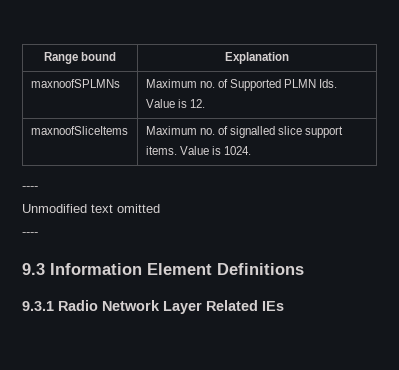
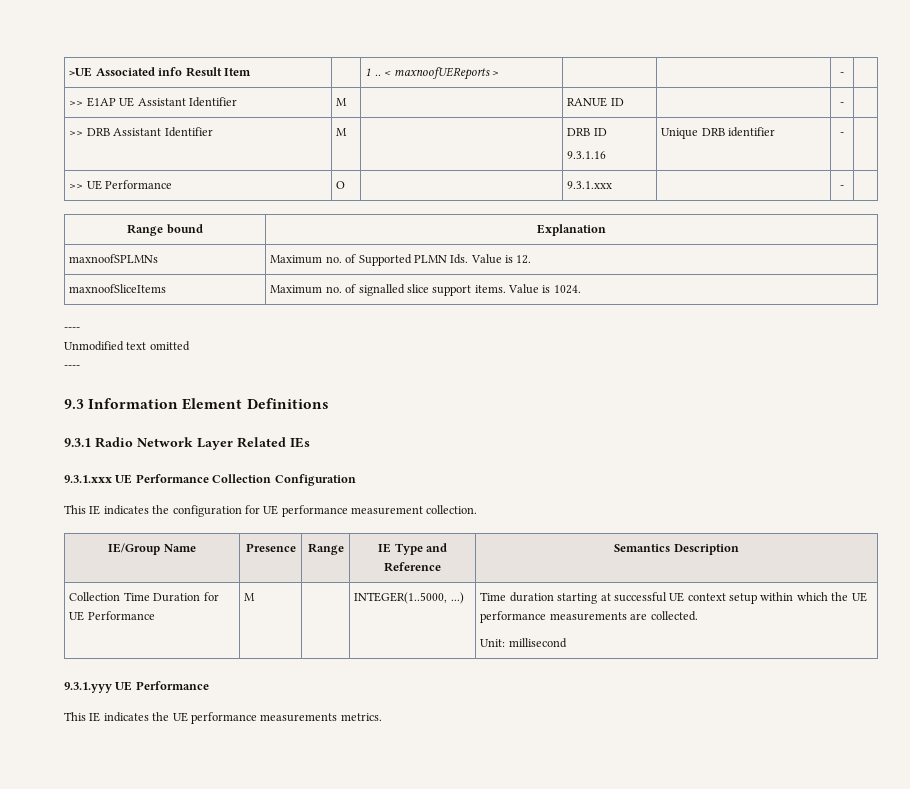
+ >UE Associated info Result Item | | 1 .. < maxnoofUEReports > | | | - |
+ >> E1AP UE Assistant Identifier | M | | RANUE ID | | - |
+ >> DRB Assistant Identifier | M | | DRB ID
+ 9.3.1.16 | Unique DRB identifier | - |
+ >> UE Performance | O | | 9.3.1.xxx | | - |
+ 9.3.1.xxx UE Performance Collection Configuration
+ This IE indicates the configuration for UE performance measurement collection.
+ IE/Group Name | Presence | Range | IE Type and Reference | Semantics Description
+ Collection Time Duration for UE Performance | M | | INTEGER(1..5000, ...) | Time duration starting at successful UE context setup within which the UE performance measurements are collected.
+ Unit: millisecond
+ 9.3.1.yyy UE Performance
+ This IE indicates the UE performance measurements metrics.

